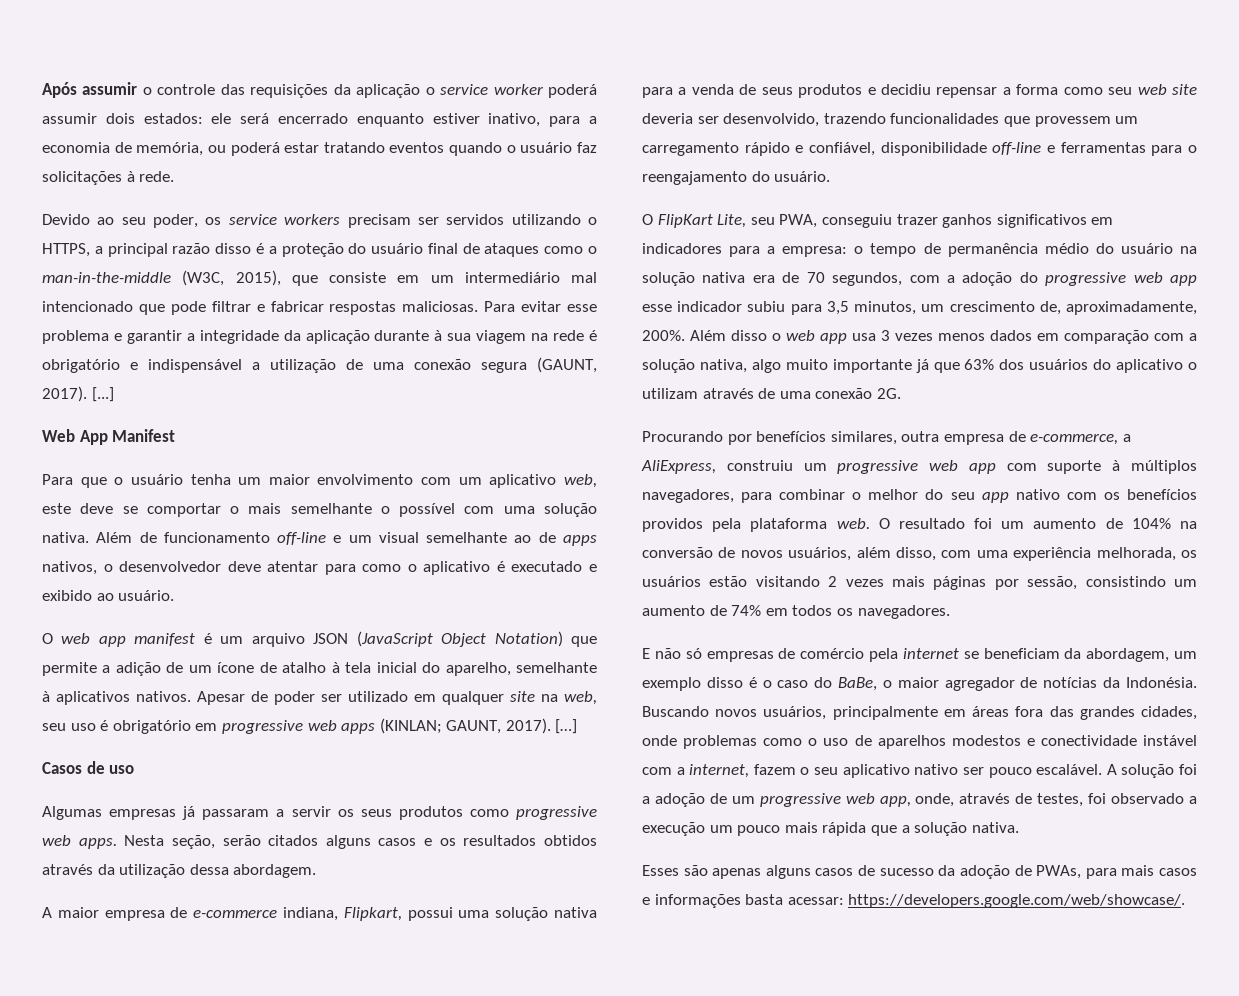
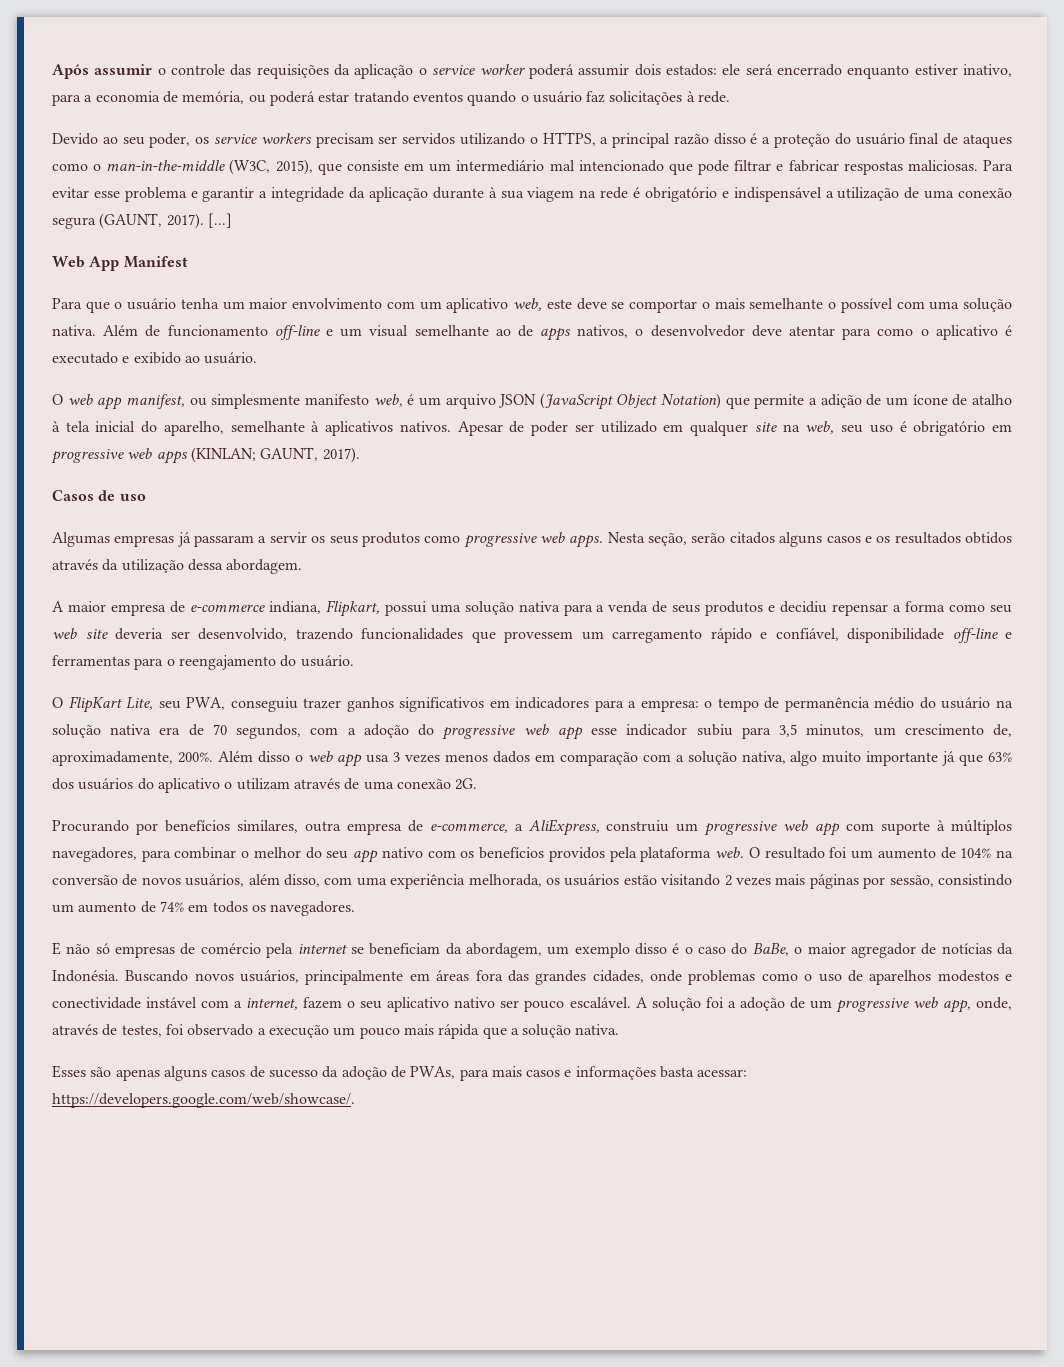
- O web app manifest é um arquivo JSON (JavaScript Object Notation) que permite a adição de um ícone de atalho à tela inicial do aparelho, semelhante à aplicativos nativos.
+ O web app manifest, ou simplesmente manifesto web, é um arquivo JSON (JavaScript Object Notation) que permite a adição de um ícone de atalho à tela inicial do aparelho, semelhante à aplicativos nativos.
- Apesar de poder ser utilizado em qualquer site na web, seu uso é obrigatório em progressive web apps (KINLAN; GAUNT, 2017). […]
+ Apesar de poder ser utilizado em qualquer site na web, seu uso é obrigatório em progressive web apps (KINLAN; GAUNT, 2017).

